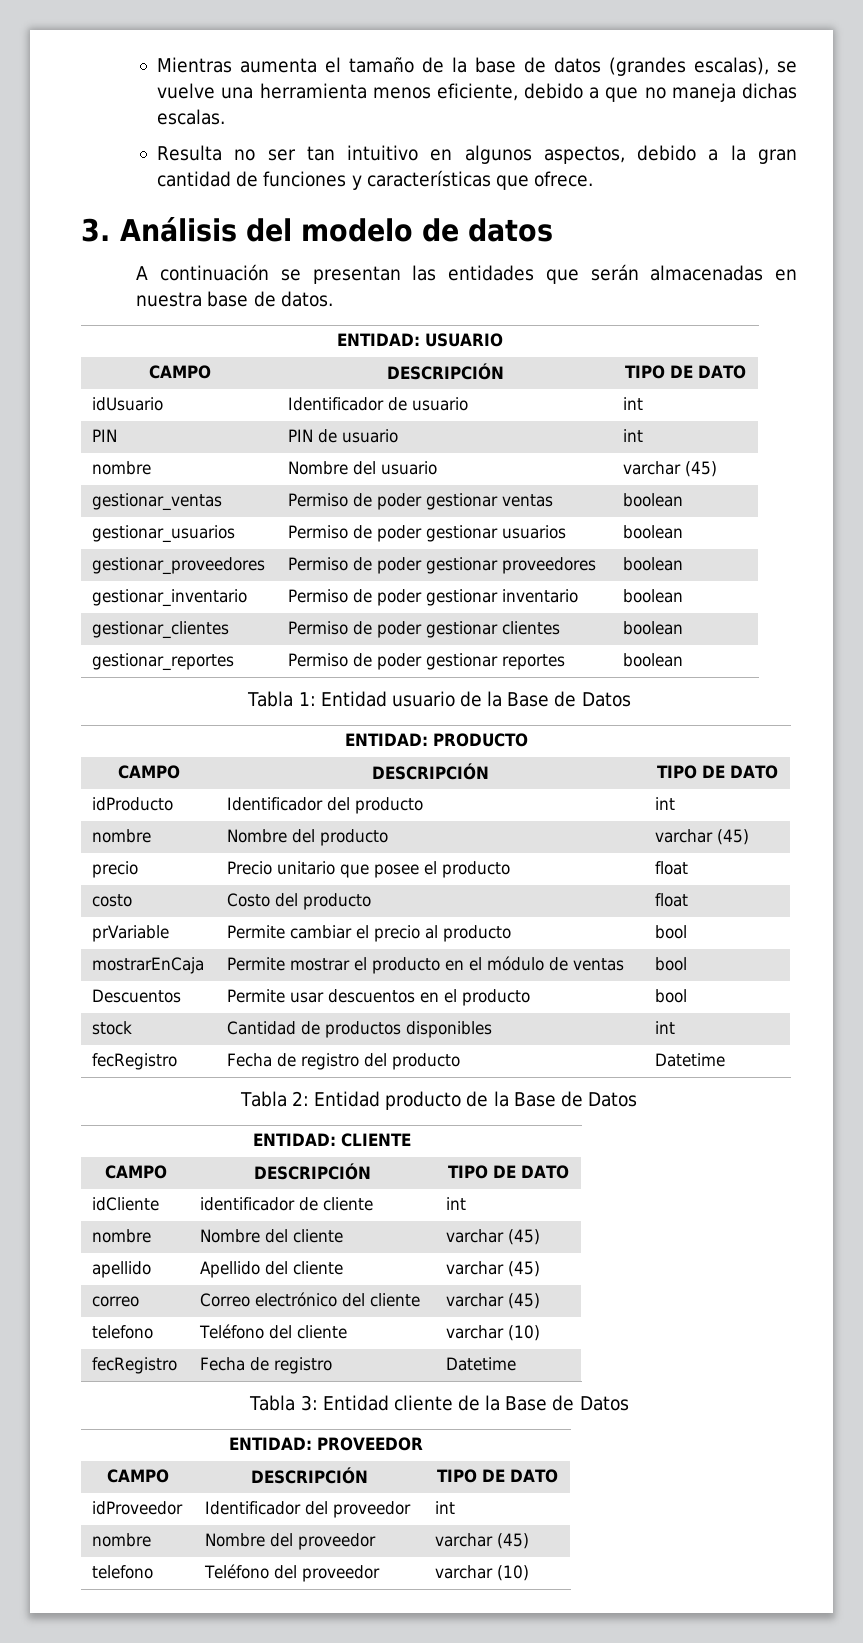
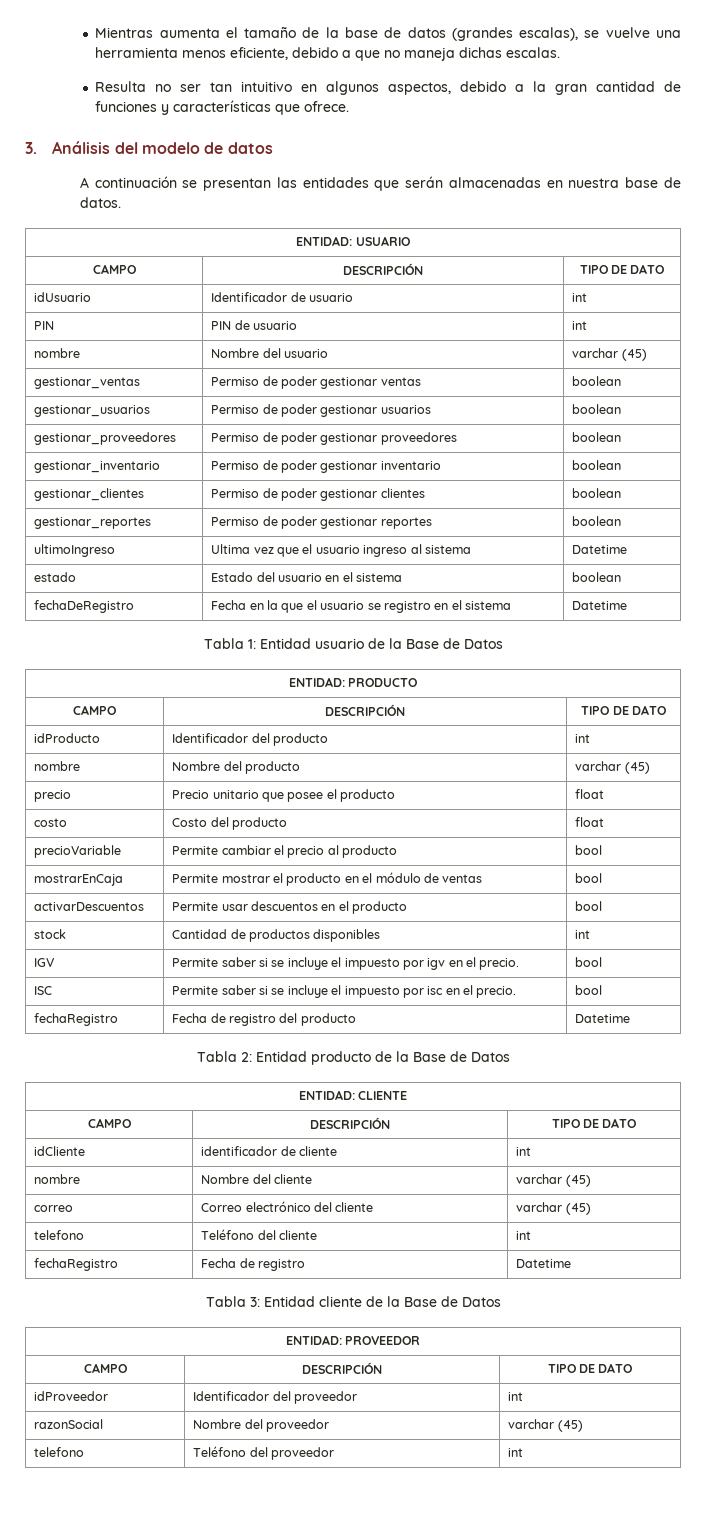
+ ultimoIngreso | Ultima vez que el usuario ingreso al sistema | Datetime
+ estado | Estado del usuario en el sistema | boolean
+ fechaDeRegistro | Fecha en la que el usuario se registro en el sistema | Datetime
- prVariable | Permite cambiar el precio al producto | bool
+ precioVariable | Permite cambiar el precio al producto | bool
- Descuentos | Permite usar descuentos en el producto | bool
+ activarDescuentos | Permite usar descuentos en el producto | bool
- fecRegistro | Fecha de registro del producto | Datetime
+ IGV | Permite saber si se incluye el impuesto por igv en el precio. | bool
+ ISC | Permite saber si se incluye el impuesto por isc en el precio. | bool
+ fechaRegistro | Fecha de registro del producto | Datetime
- apellido | Apellido del cliente | varchar (45)
- telefono | Teléfono del cliente | varchar (10)
- fecRegistro | Fecha de registro | Datetime
+ telefono | Teléfono del cliente | int
+ fechaRegistro | Fecha de registro | Datetime
- nombre | Nombre del proveedor | varchar (45)
+ razonSocial | Nombre del proveedor | varchar (45)
- telefono | Teléfono del proveedor | varchar (10)
+ telefono | Teléfono del proveedor | int

